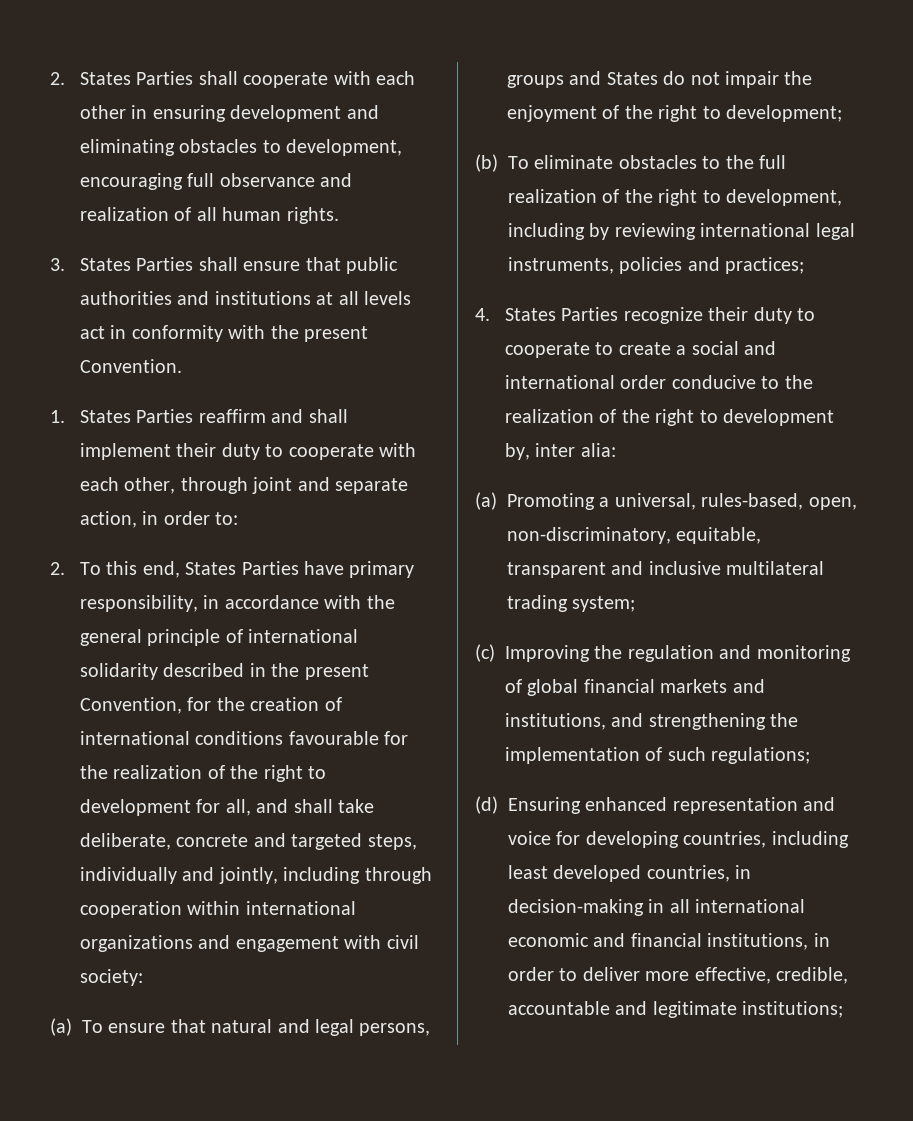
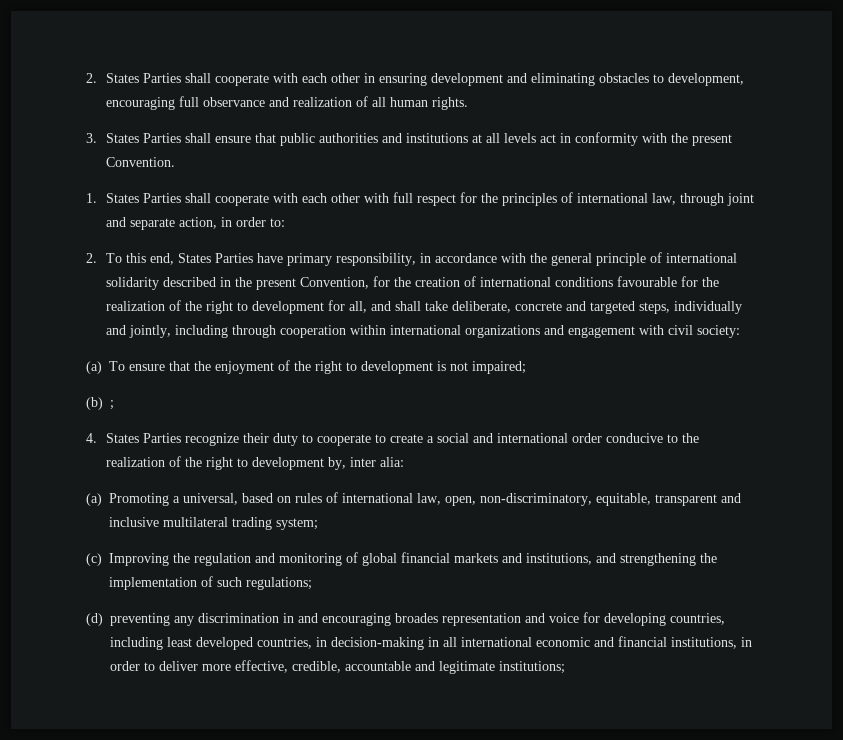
- 1. States Parties reaffirm and shall implement their duty to cooperate with each other, through joint and separate action, in order to:
+ 1. States Parties shall cooperate with each other with full respect for the principles of international law, through joint and separate action, in order to:
- (a) To ensure that natural and legal persons, groups and States do not impair the enjoyment of the right to development;
- (b) To eliminate obstacles to the full realization of the right to development, including by reviewing international legal instruments, policies and practices;
+ (a) To ensure that the enjoyment of the right to development is not impaired;
+ (b) ;
- (a) Promoting a universal, rules-based, open, non-discriminatory, equitable, transparent and inclusive multilateral trading system;
+ (a) Promoting a universal, based on rules of international law, open, non-discriminatory, equitable, transparent and inclusive multilateral trading system;
- (d) Ensuring enhanced representation and voice for developing countries, including least developed countries, in decision-making in all international economic and financial institutions, in order to deliver more effective, credible, accountable and legitimate institutions;
+ (d) preventing any discrimination in and encouraging broades representation and voice for developing countries, including least developed countries, in decision-making in all international economic and financial institutions, in order to deliver more effective, credible, accountable and legitimate institutions;

